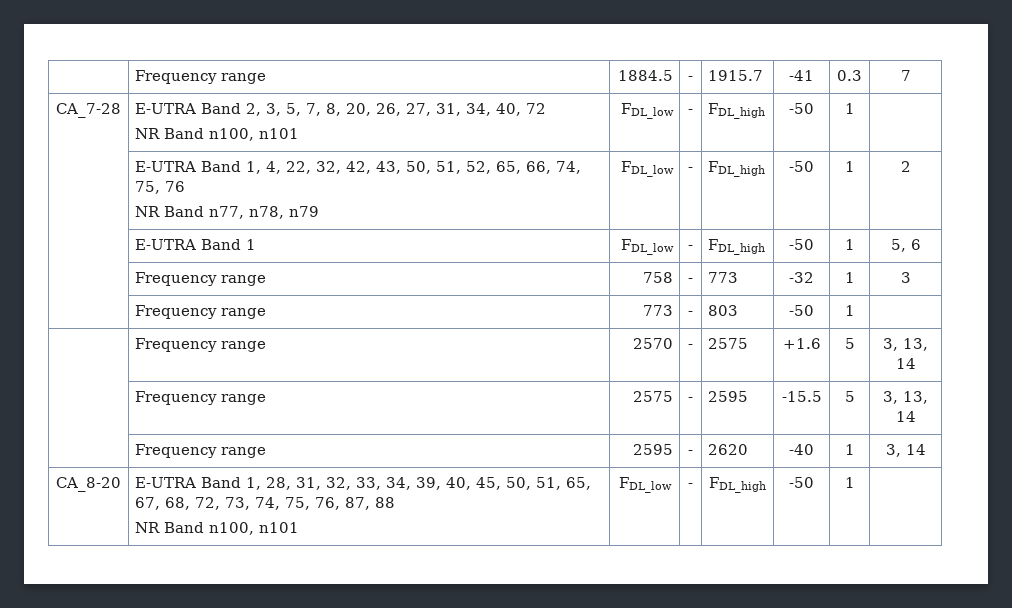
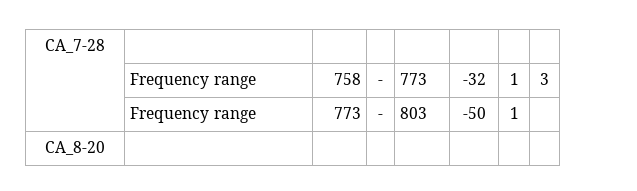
- | Frequency range | 1884.5 | - | 1915.7 | -41 | 0.3 | 7
- CA_7-28 | E-UTRA Band 2, 3, 5, 7, 8, 20, 26, 27, 31, 34, 40, 72
- NR Band n100, n101 | FDL_low | - | FDL_high | -50 | 1 |
- | E-UTRA Band 1, 4, 22, 32, 42, 43, 50, 51, 52, 65, 66, 74, 75, 76
- NR Band n77, n78, n79 | FDL_low | - | FDL_high | -50 | 1 | 2
- | E-UTRA Band 1 | FDL_low | - | FDL_high | -50 | 1 | 5, 6
+ CA_7-28 | | | | | | |
- | Frequency range | 2570 | - | 2575 | +1.6 | 5 | 3, 13, 14
- | Frequency range | 2575 | - | 2595 | -15.5 | 5 | 3, 13, 14
- | Frequency range | 2595 | - | 2620 | -40 | 1 | 3, 14
- CA_8-20 | E-UTRA Band 1, 28, 31, 32, 33, 34, 39, 40, 45, 50, 51, 65, 67, 68, 72, 73, 74, 75, 76, 87, 88
- NR Band n100, n101 | FDL_low | - | FDL_high | -50 | 1 |
+ CA_8-20 | | | | | | |

